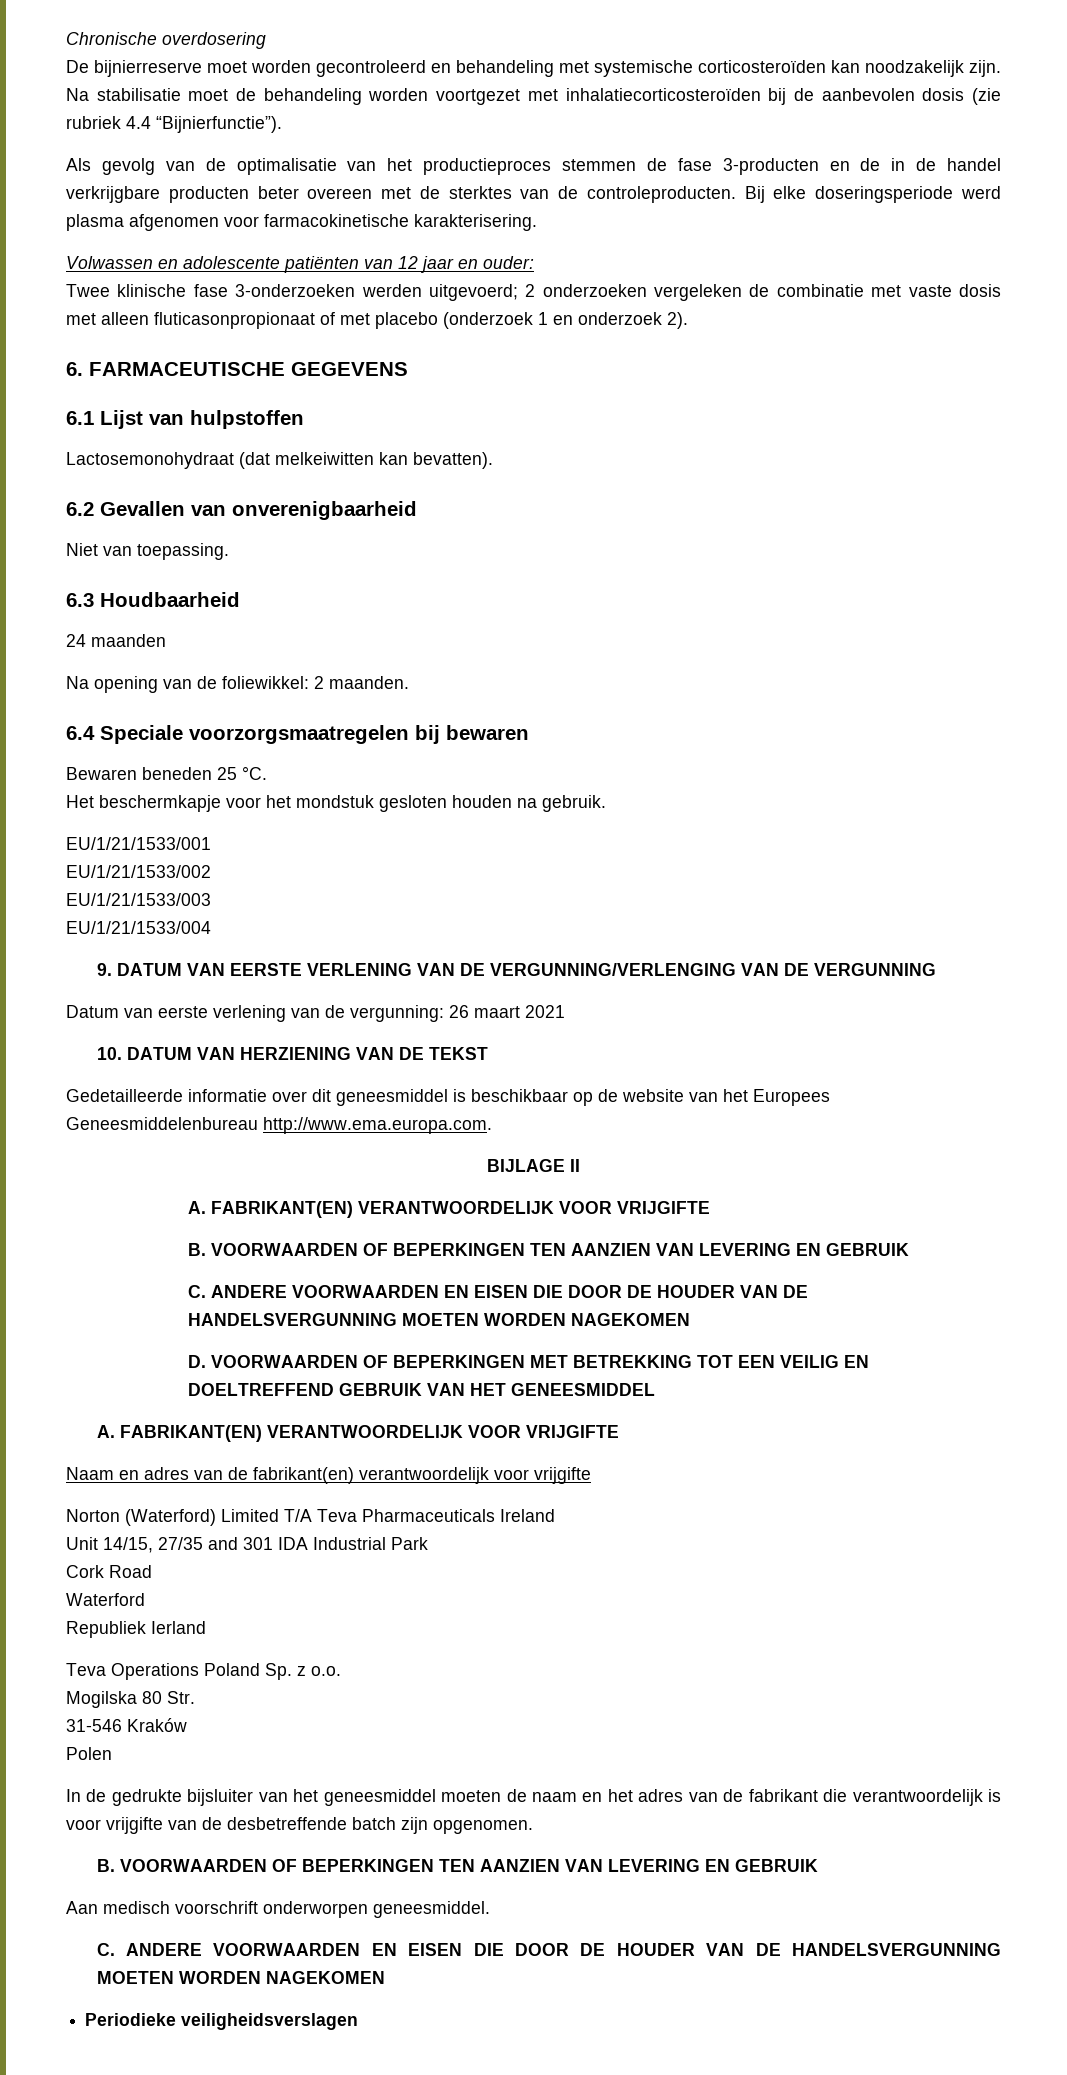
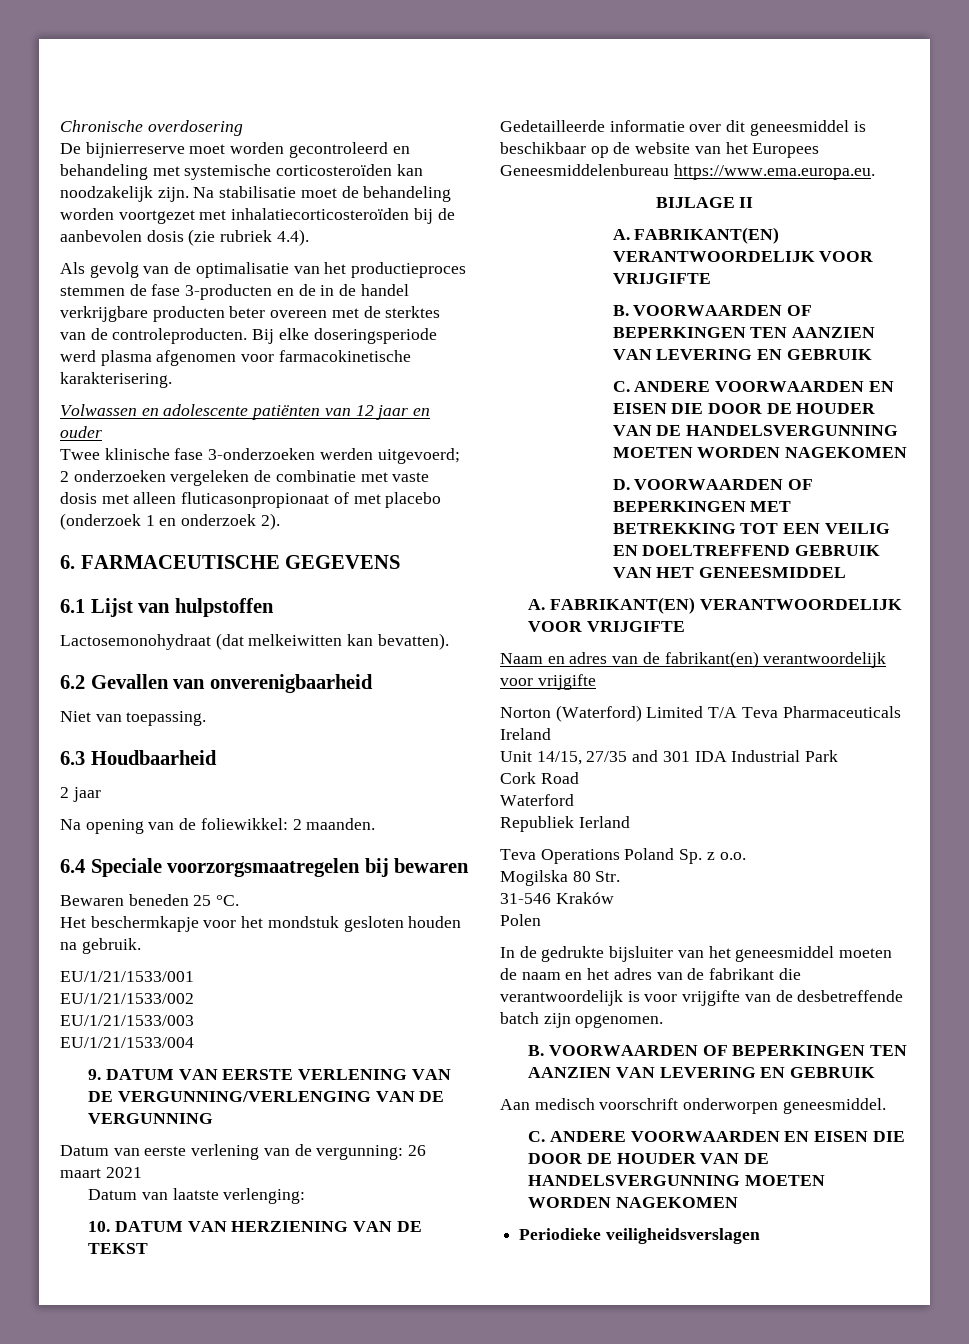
- Na stabilisatie moet de behandeling worden voortgezet met inhalatiecorticosteroïden bij de aanbevolen dosis (zie rubriek 4.4 “Bijnierfunctie”).
+ Na stabilisatie moet de behandeling worden voortgezet met inhalatiecorticosteroïden bij de aanbevolen dosis (zie rubriek 4.4).
- Volwassen en adolescente patiënten van 12 jaar en ouder:
+ Volwassen en adolescente patiënten van 12 jaar en ouder
- 24 maanden
+ 2 jaar
+ Datum van laatste verlenging:
- Gedetailleerde informatie over dit geneesmiddel is beschikbaar op de website van het Europees Geneesmiddelenbureau http://www.ema.europa.com.
+ Gedetailleerde informatie over dit geneesmiddel is beschikbaar op de website van het Europees Geneesmiddelenbureau https://www.ema.europa.eu.

